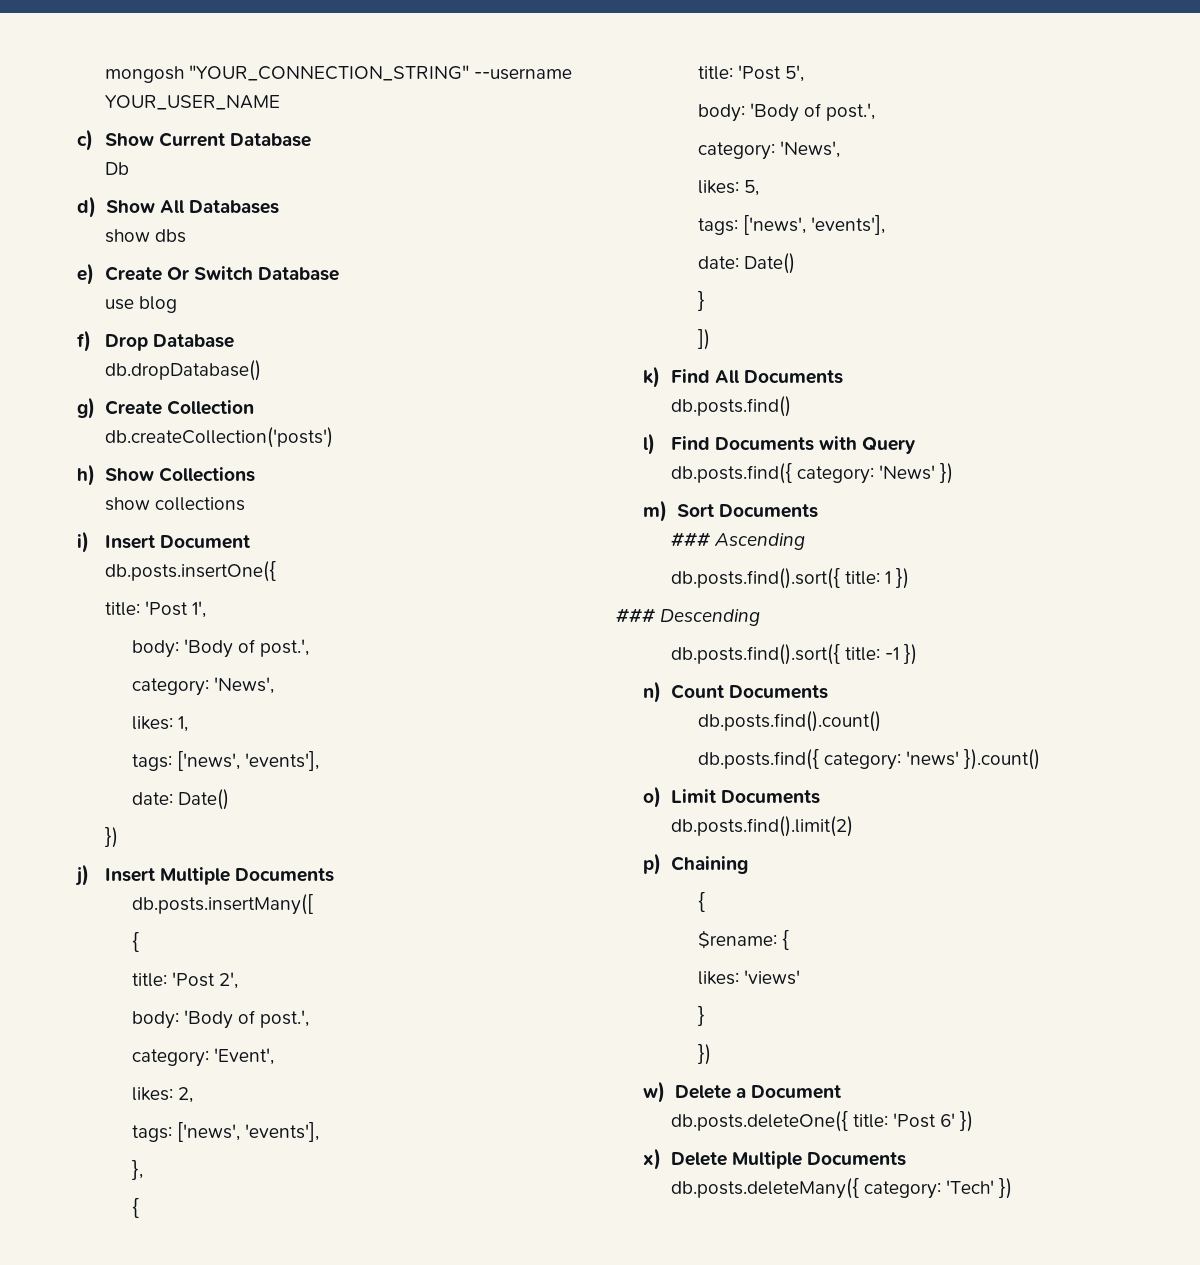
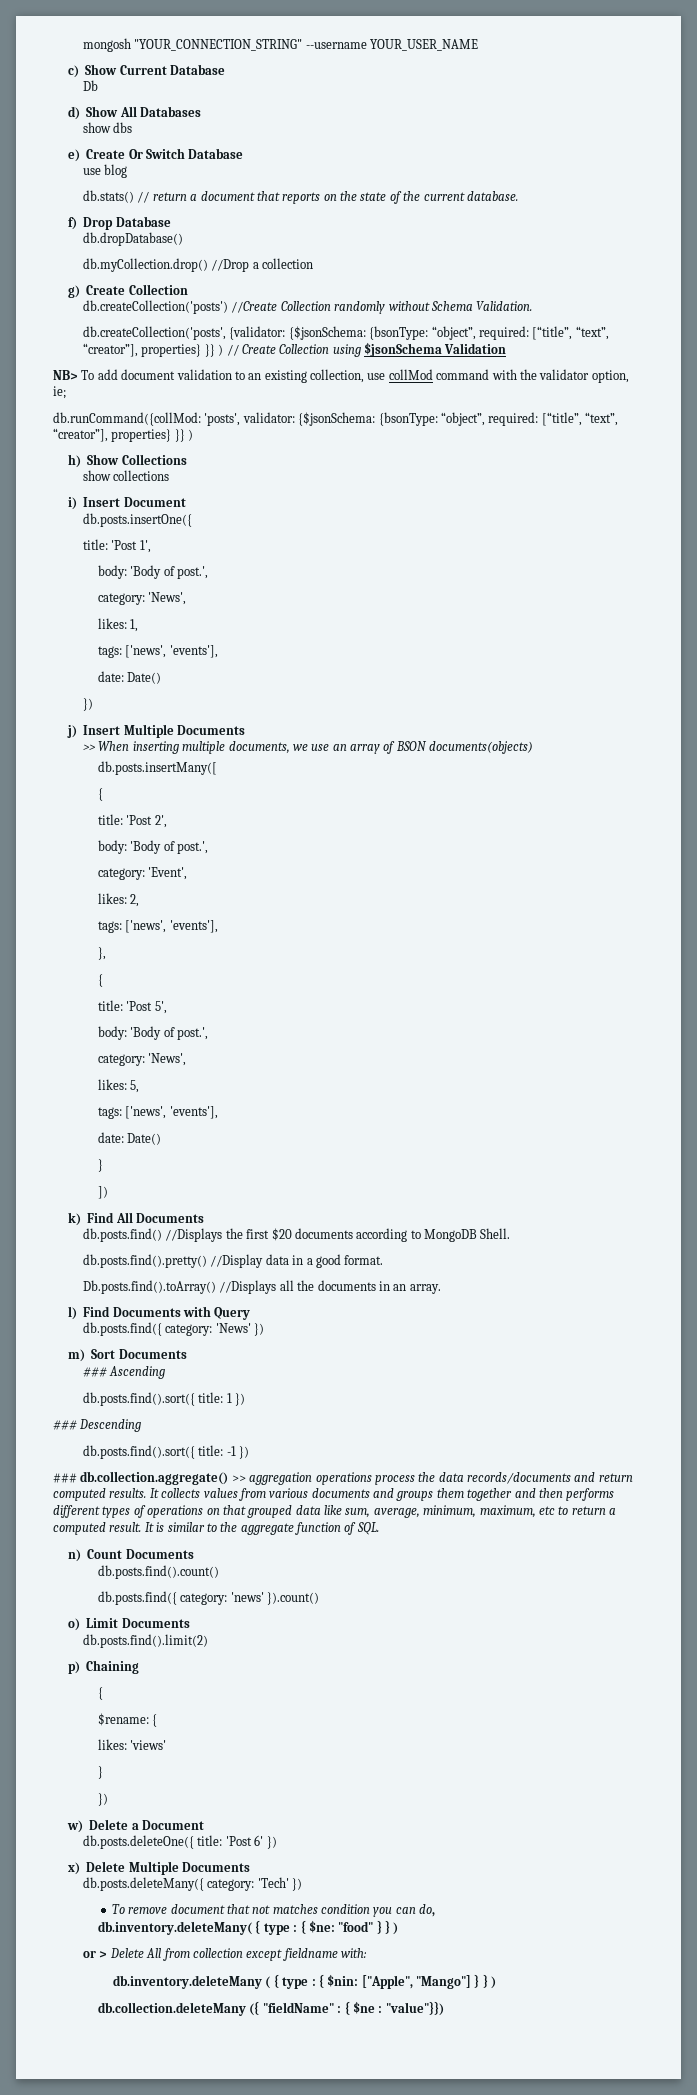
+ db.stats() // return a document that reports on the state of the current database.
+ db.myCollection.drop() //Drop a collection
- db.createCollection('posts')
+ db.createCollection('posts') //Create Collection randomly without Schema Validation.
+ db.createCollection('posts', {validator: {$jsonSchema: {bsonType: “object”, required: [“title”, “text”, “creator”], properties} }} ) // Create Collection using $jsonSchema Validation
+ NB> To add document validation to an existing collection, use collMod command with the validator option, ie;
+ db.runCommand({collMod: 'posts', validator: {$jsonSchema: {bsonType: “object”, required: [“title”, “text”, “creator”], properties} }} )
+ >> When inserting multiple documents, we use an array of BSON documents(objects)
- db.posts.find()
+ db.posts.find() //Displays the first $20 documents according to MongoDB Shell.
+ db.posts.find().pretty() //Display data in a good format.
+ Db.posts.find().toArray() //Displays all the documents in an array.
+ ### db.collection.aggregate() >> aggregation operations process the data records/documents and return computed results. It collects values from various documents and groups them together and then performs different types of operations on that grouped data like sum, average, minimum, maximum, etc to return a computed result. It is similar to the aggregate function of SQL.
+ To remove document that not matches condition you can do,
+ db.inventory.deleteMany( { type : { $ne: "food" } } )
+ or > Delete All from collection except fieldname with:
+ db.inventory.deleteMany ( { type : { $nin: ["Apple", "Mango"] } } )
+ db.collection.deleteMany ({ "fieldName" : { $ne : "value"}})

